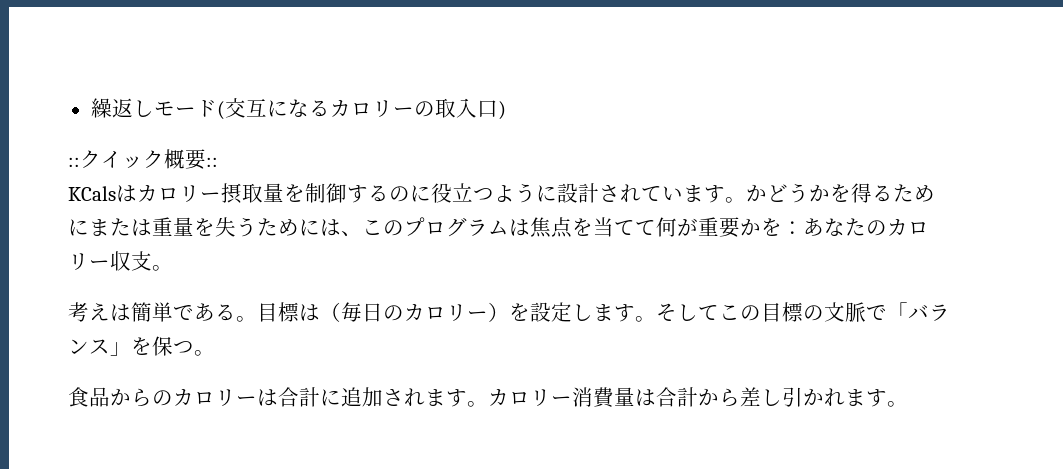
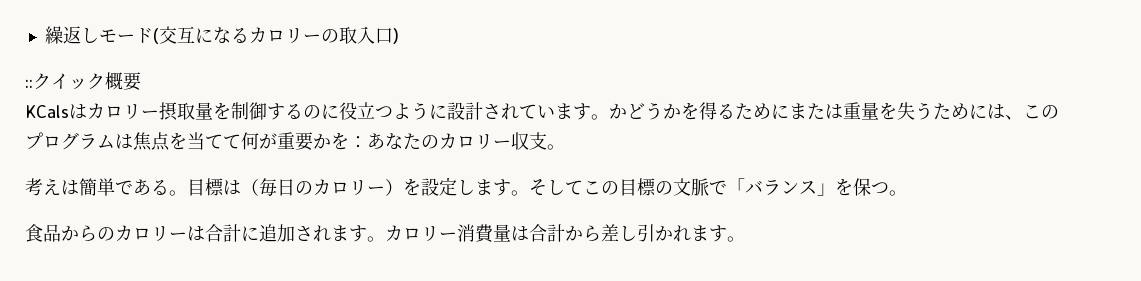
- ::クイック概要::
+ ::クイック概要

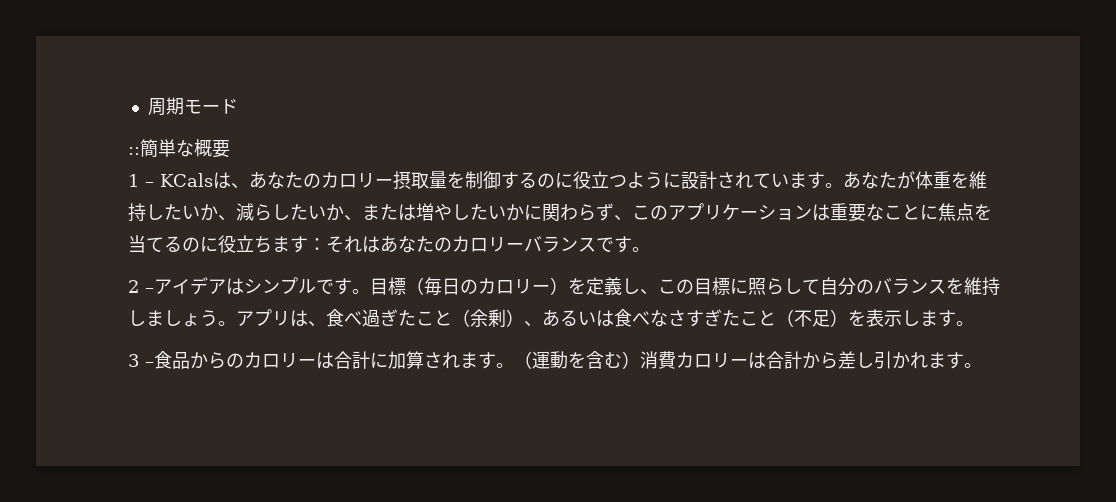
- 繰返しモード(交互になるカロリーの取入口)
+ 周期モード
- ::クイック概要
+ ::簡単な概要
- KCalsはカロリー摂取量を制御するのに役立つように設計されています。
+ 1 – KCalsは、あなたのカロリー摂取量を制御するのに役立つように設計されています。
- かどうかを得るためにまたは重量を失うためには、このプログラムは焦点を当てて何が重要かを：あなたのカロリー収支。
- 考えは簡単である。目標は（毎日のカロリー）を設定します。そしてこの目標の文脈で「バランス」を保つ。
- 食品からのカロリーは合計に追加されます。
+ あなたが体重を維持したいか、減らしたいか、または増やしたいかに関わらず、このアプリケーションは重要なことに焦点を当てるのに役立ちます：それはあなたのカロリーバランスです。
+ 2 –アイデアはシンプルです。目標（毎日のカロリー）を定義し、この目標に照らして自分のバランスを維持しましょう。アプリは、食べ過ぎたこと（余剰）、あるいは食べなさすぎたこと（不足）を表示します。
+ 3 –食品からのカロリーは合計に加算されます。
- カロリー消費量は合計から差し引かれます。
+ （運動を含む）消費カロリーは合計から差し引かれます。

